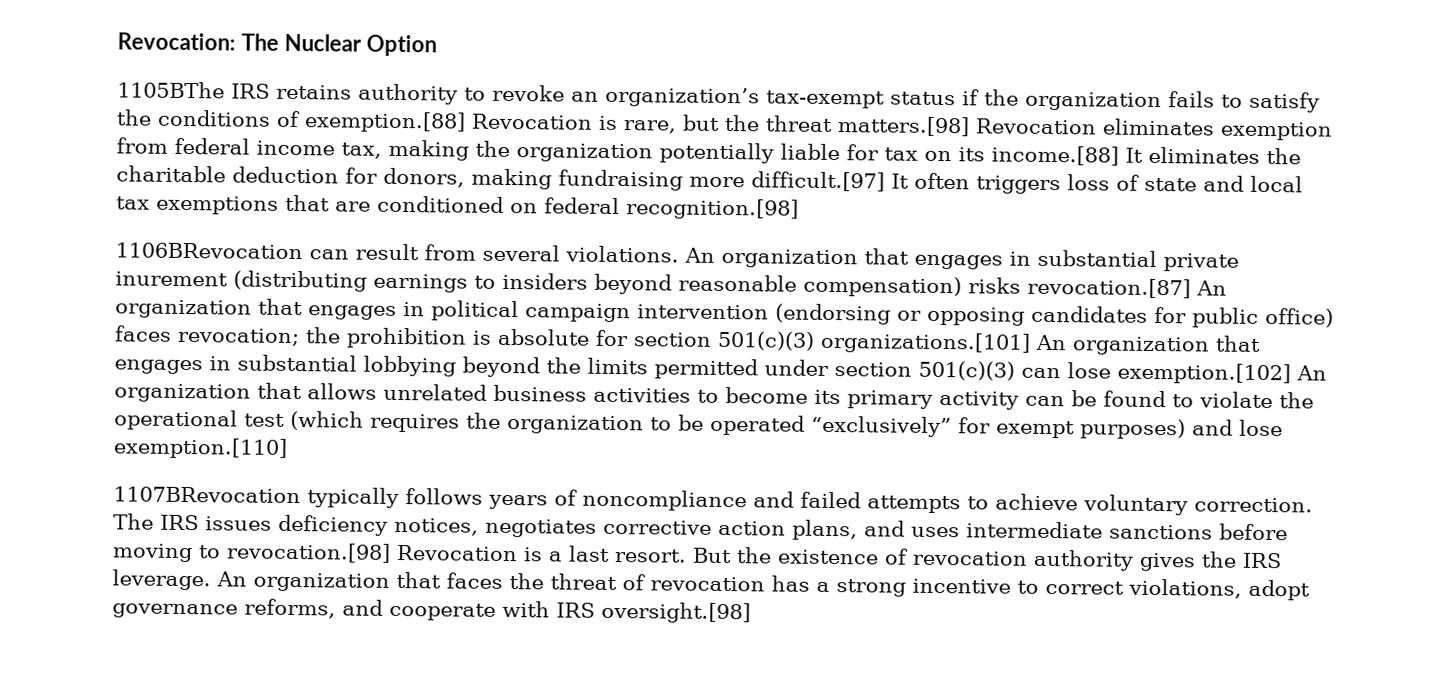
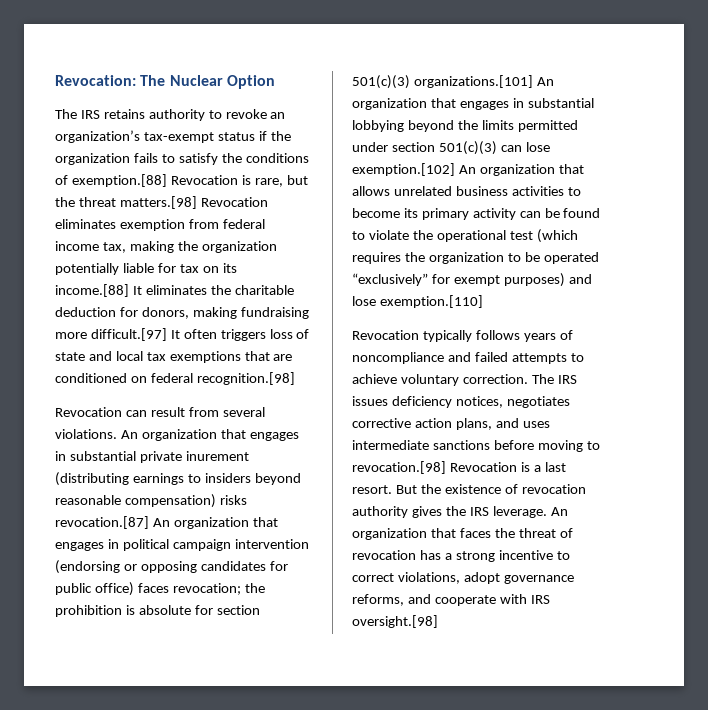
- 1105BThe IRS retains authority to revoke an organization’s tax-exempt status if the organization fails to satisfy the conditions of exemption.[88] Revocation is rare, but the threat matters.[98] Revocation eliminates exemption from federal income tax, making the organization potentially liable for tax on its income.[88] It eliminates the charitable deduction for donors, making fundraising more difficult.[97] It often triggers loss of state and local tax exemptions that are conditioned on federal recognition.[98]
+ The IRS retains authority to revoke an organization’s tax-exempt status if the organization fails to satisfy the conditions of exemption.[88] Revocation is rare, but the threat matters.[98] Revocation eliminates exemption from federal income tax, making the organization potentially liable for tax on its income.[88] It eliminates the charitable deduction for donors, making fundraising more difficult.[97] It often triggers loss of state and local tax exemptions that are conditioned on federal recognition.[98]
- 1106BRevocation can result from several violations.
+ Revocation can result from several violations.
- 1107BRevocation typically follows years of noncompliance and failed attempts to achieve voluntary correction.
+ Revocation typically follows years of noncompliance and failed attempts to achieve voluntary correction.

